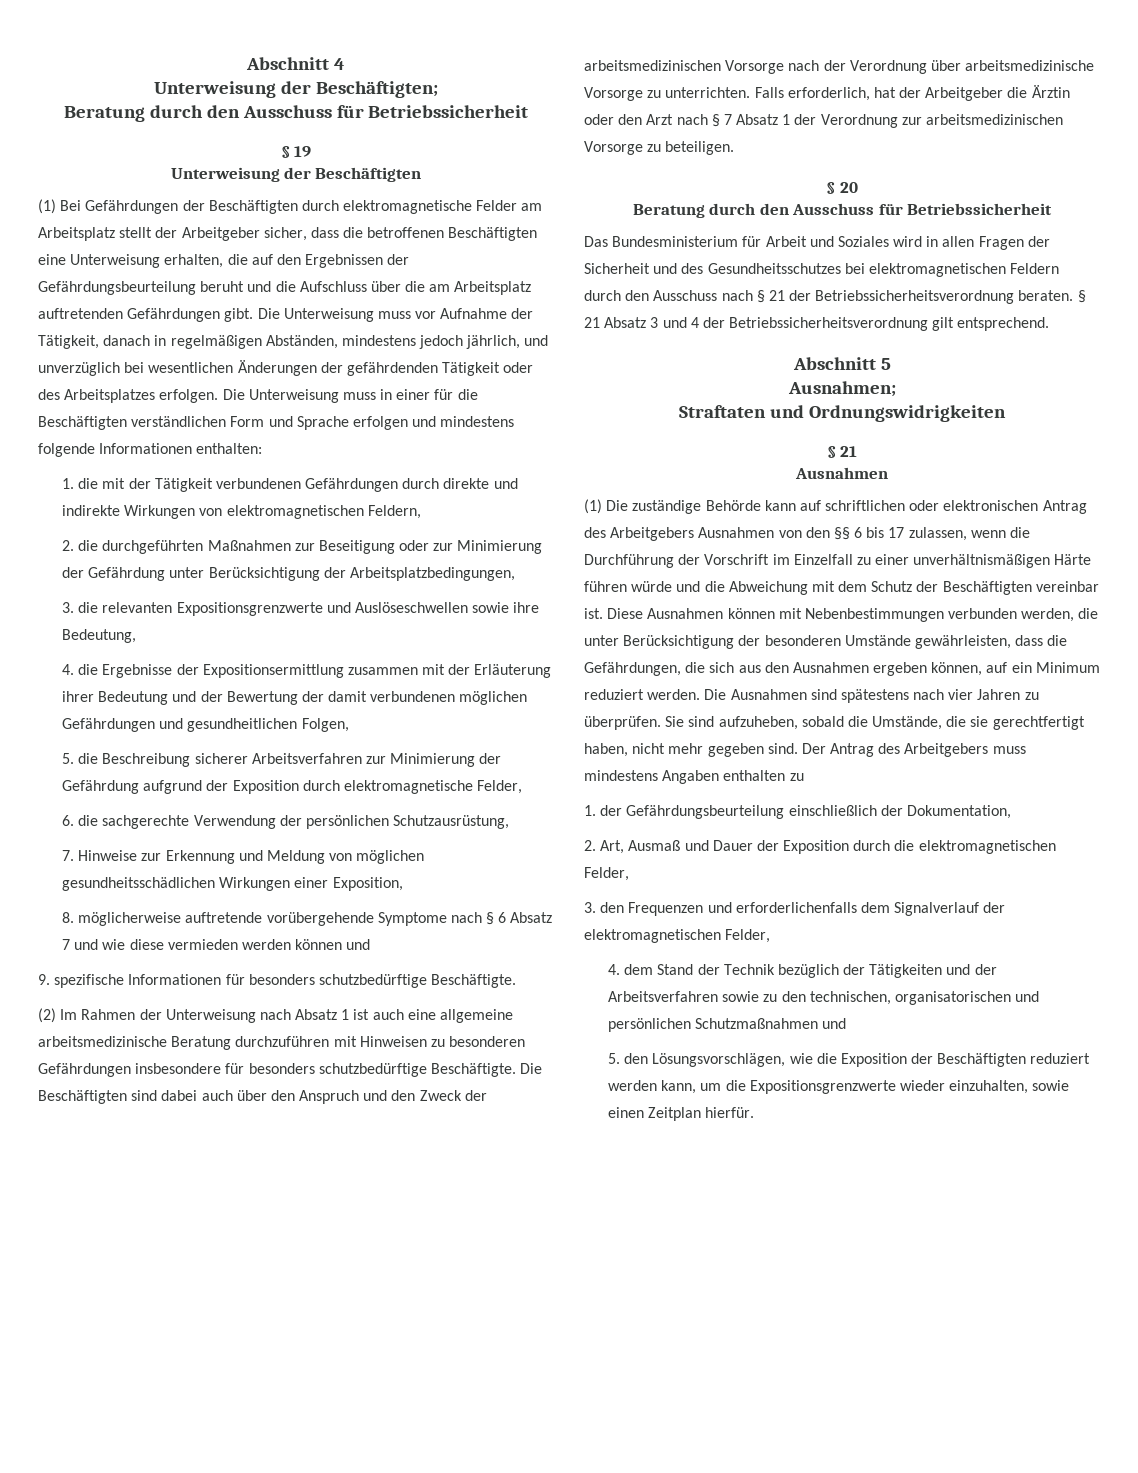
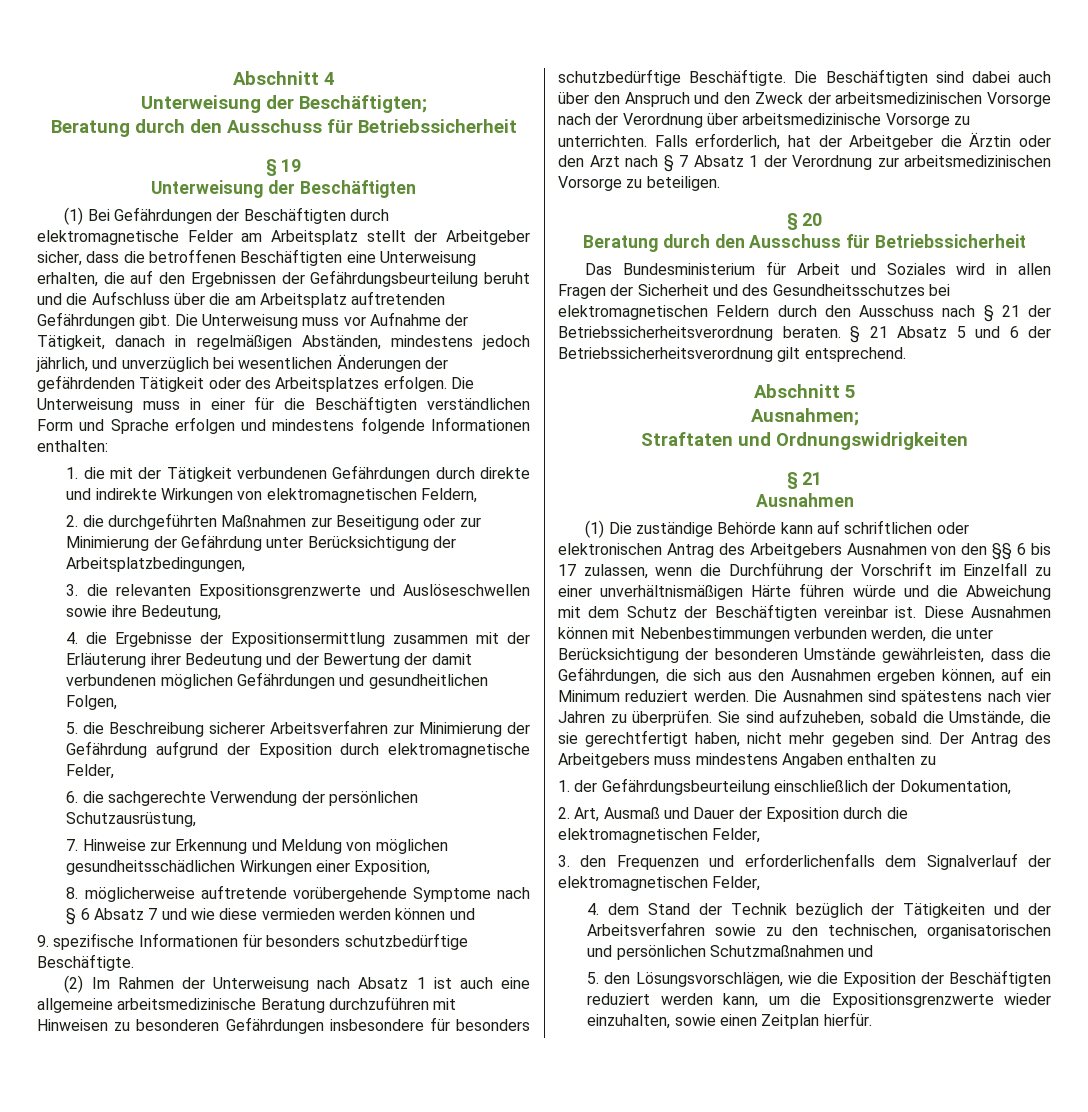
- § 21 Absatz 3 und 4 der Betriebssicherheitsverordnung gilt entsprechend.
+ § 21 Absatz 5 und 6 der Betriebssicherheitsverordnung gilt entsprechend.

